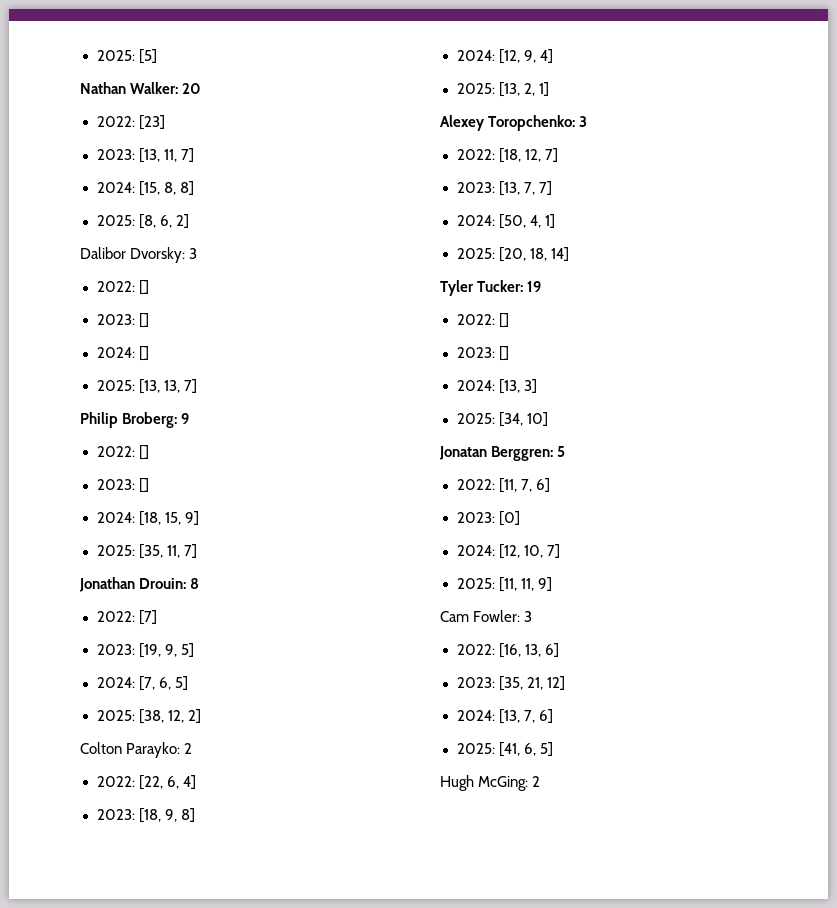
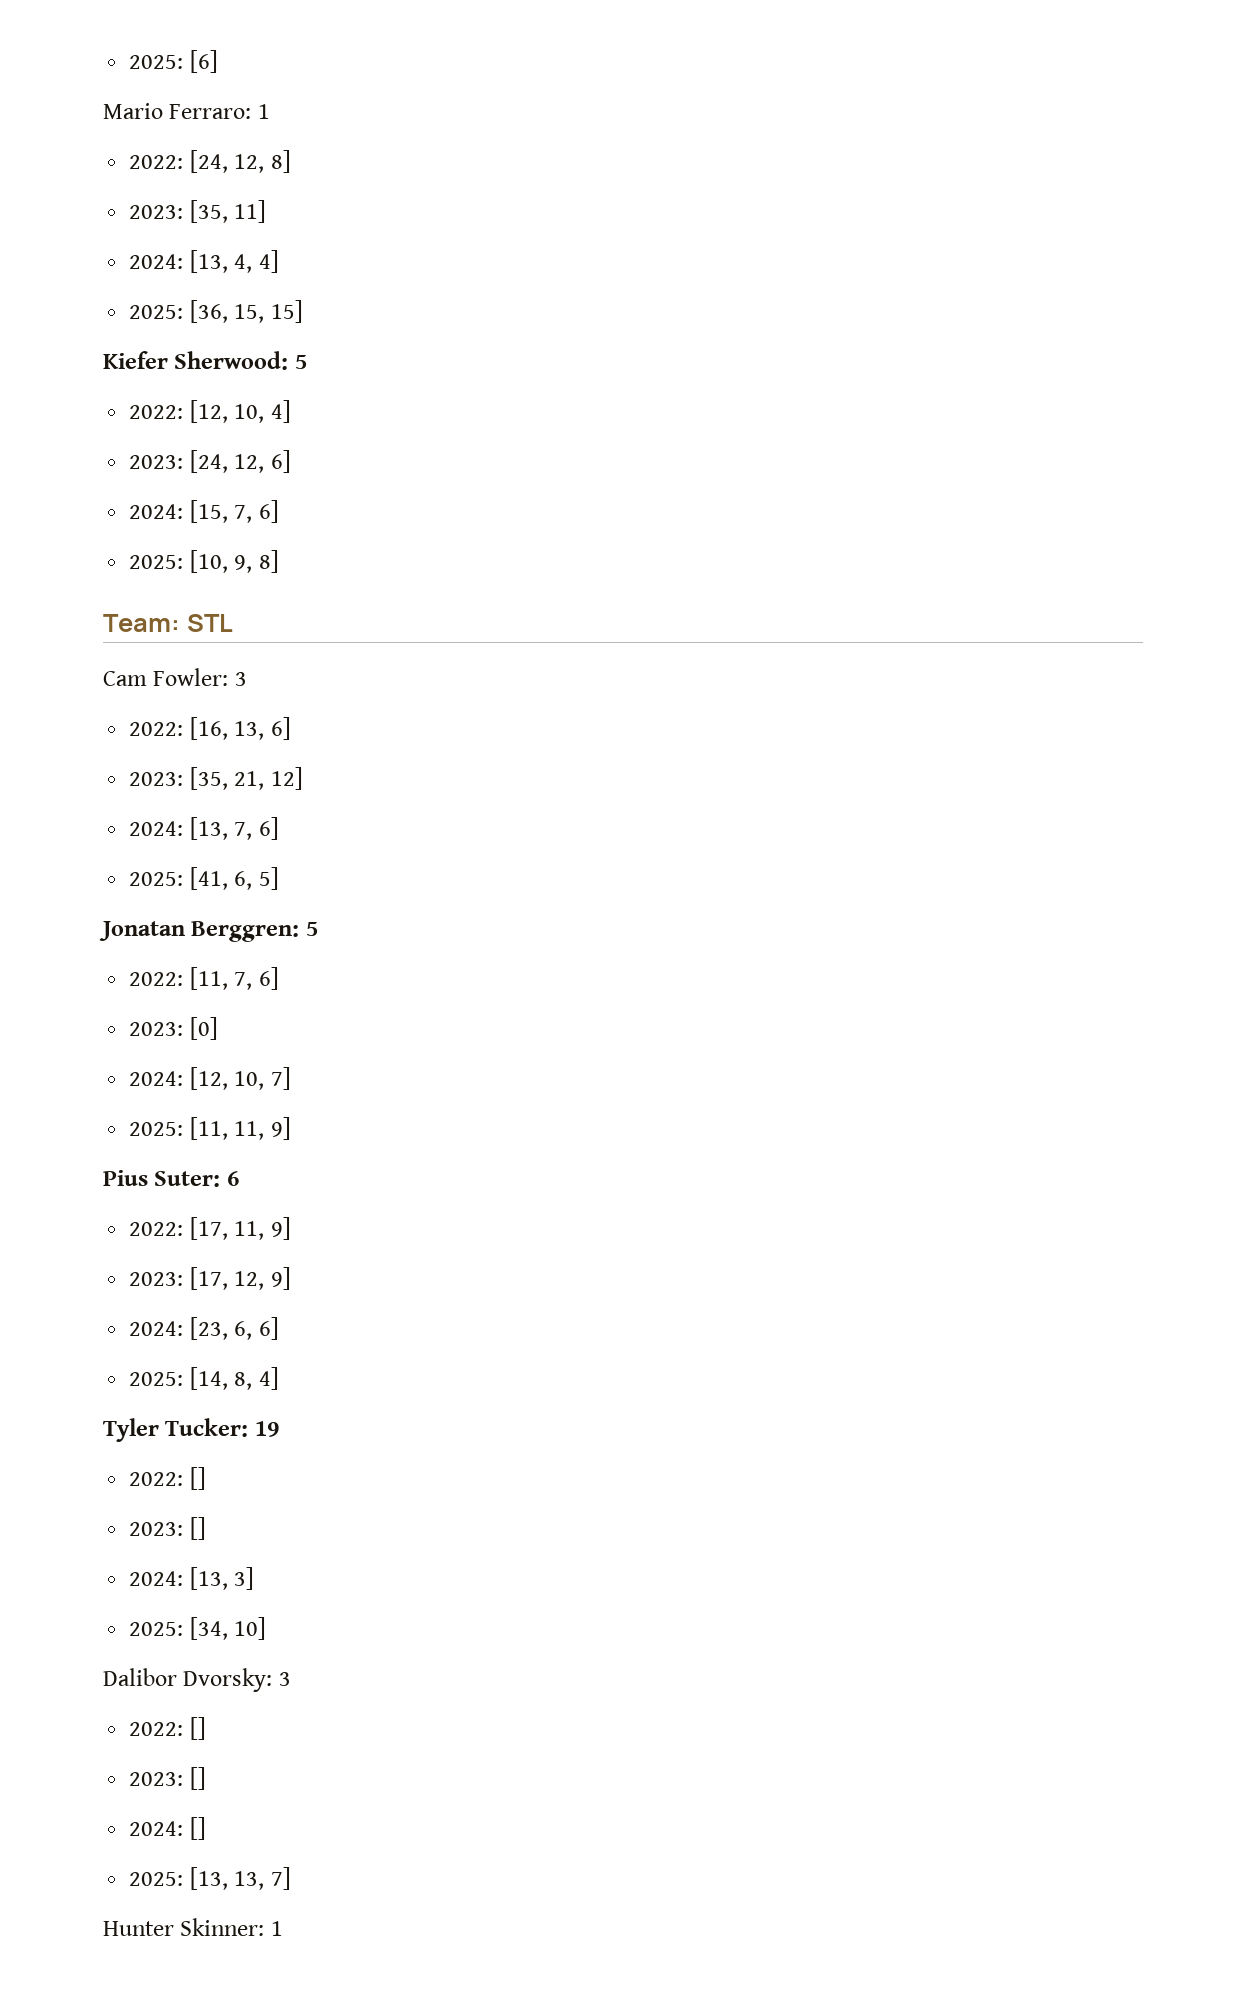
- 2025: [5]
- Nathan Walker: 20
- 2022: [23]
- 2023: [13, 11, 7]
+ 2025: [6]
+ Mario Ferraro: 1
+ 2022: [24, 12, 8]
+ 2023: [35, 11]
+ 2024: [13, 4, 4]
+ 2025: [36, 15, 15]
+ Kiefer Sherwood: 5
+ 2022: [12, 10, 4]
+ 2023: [24, 12, 6]
- 2024: [15, 8, 8]
- 2025: [8, 6, 2]
- Dalibor Dvorsky: 3
- 2022: []
- 2023: []
- 2024: []
- 2025: [13, 13, 7]
- Philip Broberg: 9
- 2022: []
- 2023: []
- 2024: [18, 15, 9]
- 2025: [35, 11, 7]
- Jonathan Drouin: 8
- 2022: [7]
- 2023: [19, 9, 5]
- 2024: [7, 6, 5]
- 2025: [38, 12, 2]
- Colton Parayko: 2
- 2022: [22, 6, 4]
- 2023: [18, 9, 8]
- 2024: [12, 9, 4]
- 2025: [13, 2, 1]
- Alexey Toropchenko: 3
- 2022: [18, 12, 7]
- 2023: [13, 7, 7]
- 2024: [50, 4, 1]
- 2025: [20, 18, 14]
- Tyler Tucker: 19
- 2022: []
- 2023: []
- 2024: [13, 3]
- 2025: [34, 10]
- Jonatan Berggren: 5
- 2022: [11, 7, 6]
- 2023: [0]
- 2024: [12, 10, 7]
- 2025: [11, 11, 9]
+ 2024: [15, 7, 6]
+ 2025: [10, 9, 8]
+ Team: STL
- Hugh McGing: 2
+ Jonatan Berggren: 5
+ 2022: [11, 7, 6]
+ 2023: [0]
+ 2024: [12, 10, 7]
+ 2025: [11, 11, 9]
+ Pius Suter: 6
+ 2022: [17, 11, 9]
+ 2023: [17, 12, 9]
+ 2024: [23, 6, 6]
+ 2025: [14, 8, 4]
+ Tyler Tucker: 19
+ 2022: []
+ 2023: []
+ 2024: [13, 3]
+ 2025: [34, 10]
+ Dalibor Dvorsky: 3
+ 2022: []
+ 2023: []
+ 2024: []
+ 2025: [13, 13, 7]
+ Hunter Skinner: 1

